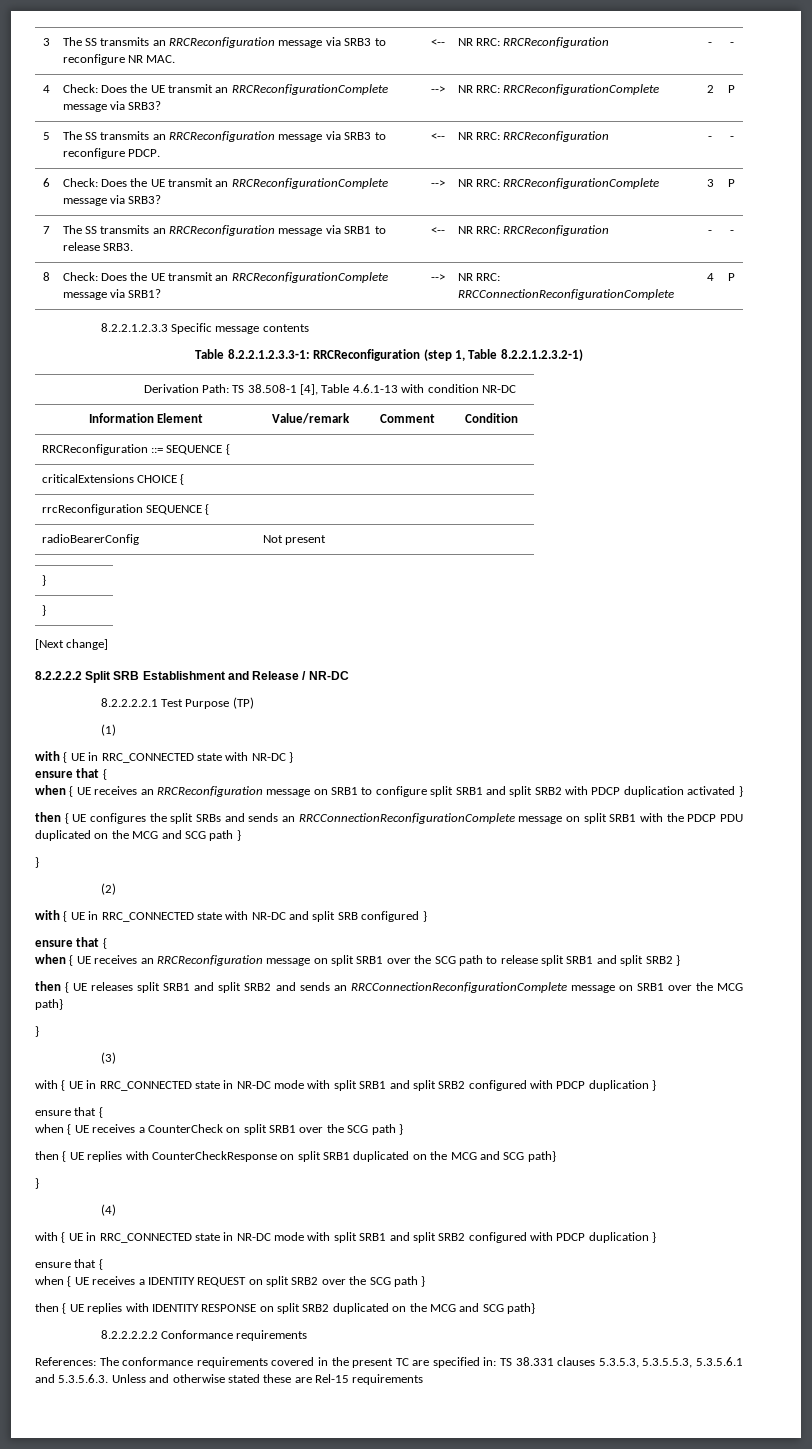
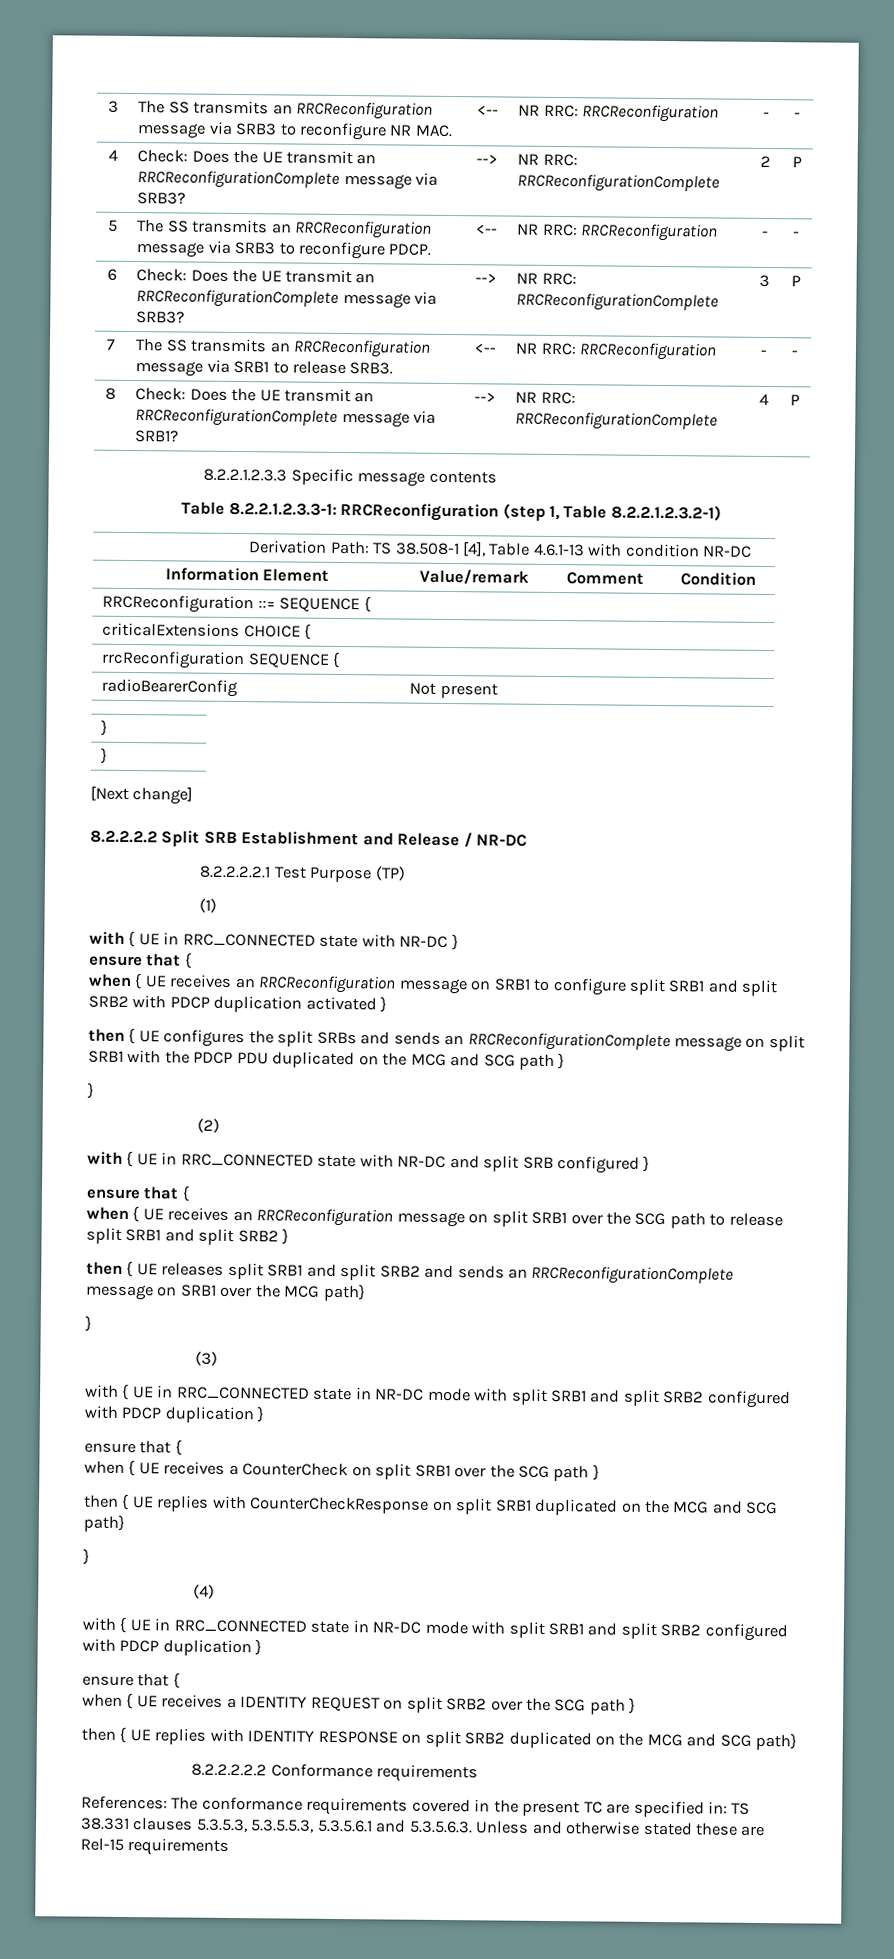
- 8 | Check: Does the UE transmit an RRCReconfigurationComplete message via SRB1? | --> | NR RRC: RRCConnectionReconfigurationComplete | 4 | P
+ 8 | Check: Does the UE transmit an RRCReconfigurationComplete message via SRB1? | --> | NR RRC: RRCReconfigurationComplete | 4 | P
- then { UE configures the split SRBs and sends an RRCConnectionReconfigurationComplete message on split SRB1 with the PDCP PDU duplicated on the MCG and SCG path }
+ then { UE configures the split SRBs and sends an RRCReconfigurationComplete message on split SRB1 with the PDCP PDU duplicated on the MCG and SCG path }
- then { UE releases split SRB1 and split SRB2 and sends an RRCConnectionReconfigurationComplete message on SRB1 over the MCG path}
+ then { UE releases split SRB1 and split SRB2 and sends an RRCReconfigurationComplete message on SRB1 over the MCG path}

